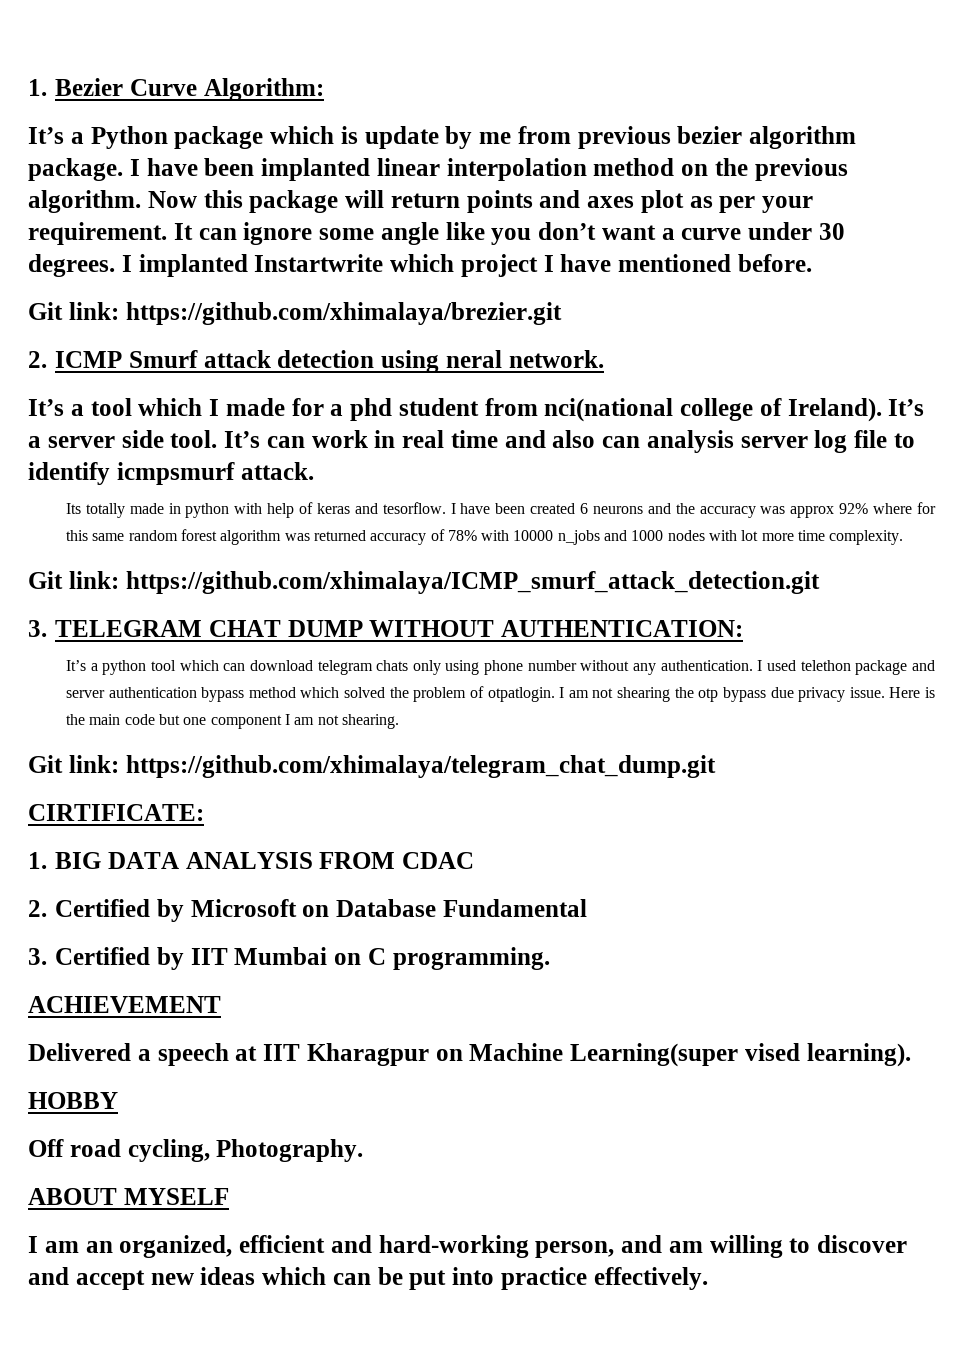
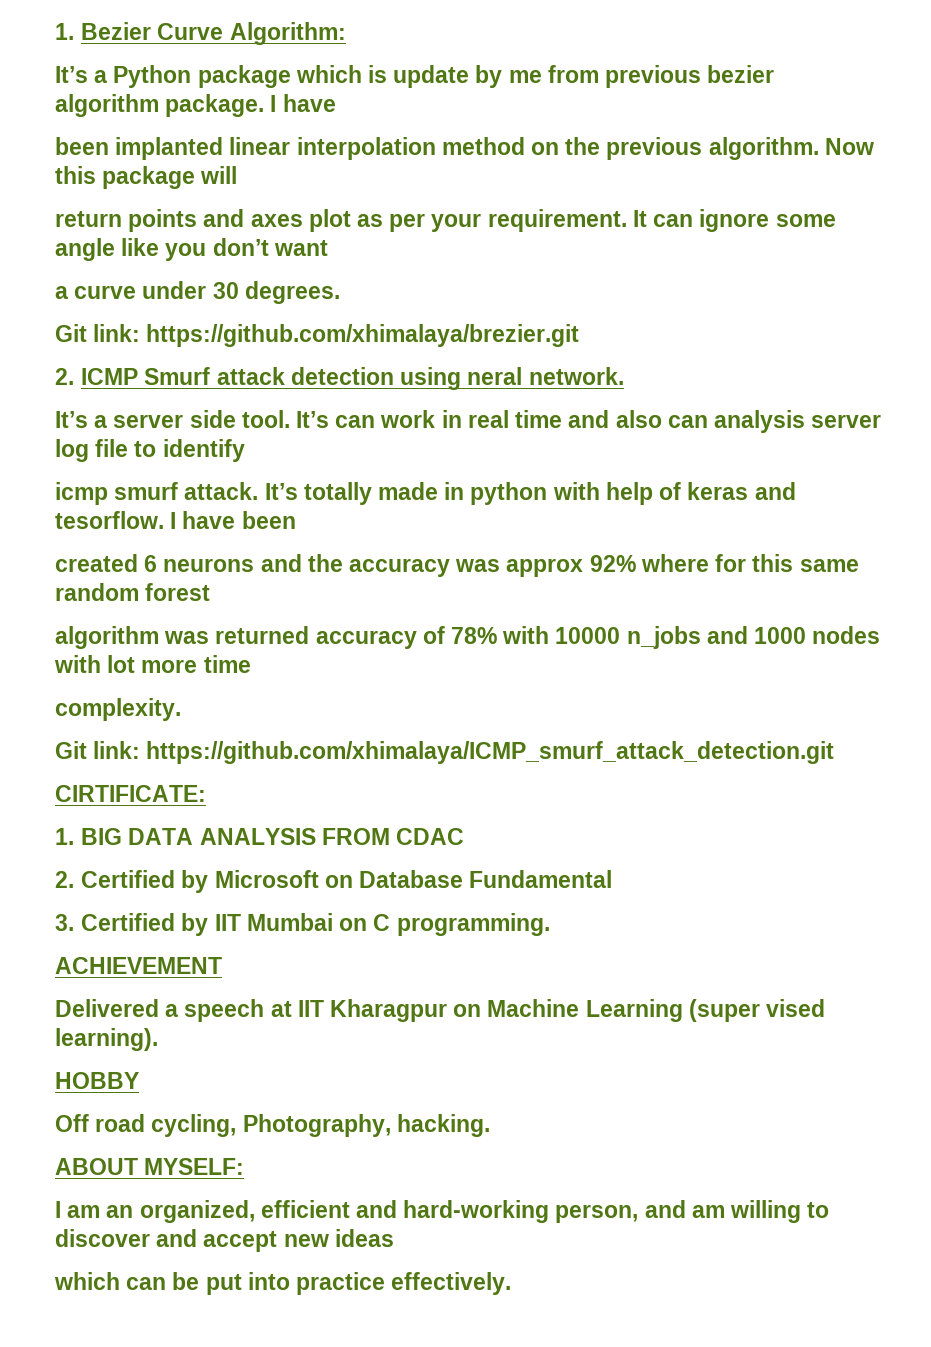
- It’s a Python package which is update by me from previous bezier algorithm package. I have been implanted linear interpolation method on the previous algorithm.
+ It’s a Python package which is update by me from previous bezier algorithm package. I have
+ been implanted linear interpolation method on the previous algorithm.
- Now this package will return points and axes plot as per your requirement.
+ Now this package will
+ return points and axes plot as per your requirement.
- It can ignore some angle like you don’t want a curve under 30 degrees. I implanted Instartwrite which project I have mentioned before.
+ It can ignore some angle like you don’t want
+ a curve under 30 degrees.
- It’s a tool which I made for a phd student from nci(national college of Ireland). It’s a server side tool.
+ It’s a server side tool.
- It’s can work in real time and also can analysis server log file to identify icmpsmurf attack.
- Its totally made in python with help of keras and tesorflow.
+ It’s can work in real time and also can analysis server log file to identify
+ icmp smurf attack. It’s totally made in python with help of keras and tesorflow.
- I have been created 6 neurons and the accuracy was approx 92% where for this same random forest algorithm was returned accuracy of 78% with 10000 n_jobs and 1000 nodes with lot more time complexity.
+ I have been
+ created 6 neurons and the accuracy was approx 92% where for this same random forest
+ algorithm was returned accuracy of 78% with 10000 n_jobs and 1000 nodes with lot more time
+ complexity.
- 3. TELEGRAM CHAT DUMP WITHOUT AUTHENTICATION:
- It’s a python tool which can download telegram chats only using phone number without any authentication. I used telethon package and server authentication bypass method which solved the problem of otpatlogin. I am not shearing the otp bypass due privacy issue. Here is the main code but one component I am not shearing.
- Git link: https://github.com/xhimalaya/telegram_chat_dump.git
- Delivered a speech at IIT Kharagpur on Machine Learning(super vised learning).
+ Delivered a speech at IIT Kharagpur on Machine Learning (super vised learning).
- Off road cycling, Photography.
+ Off road cycling, Photography, hacking.
- ABOUT MYSELF
+ ABOUT MYSELF:
- I am an organized, efficient and hard-working person, and am willing to discover and accept new ideas which can be put into practice effectively.
+ I am an organized, efficient and hard-working person, and am willing to discover and accept new ideas
+ which can be put into practice effectively.

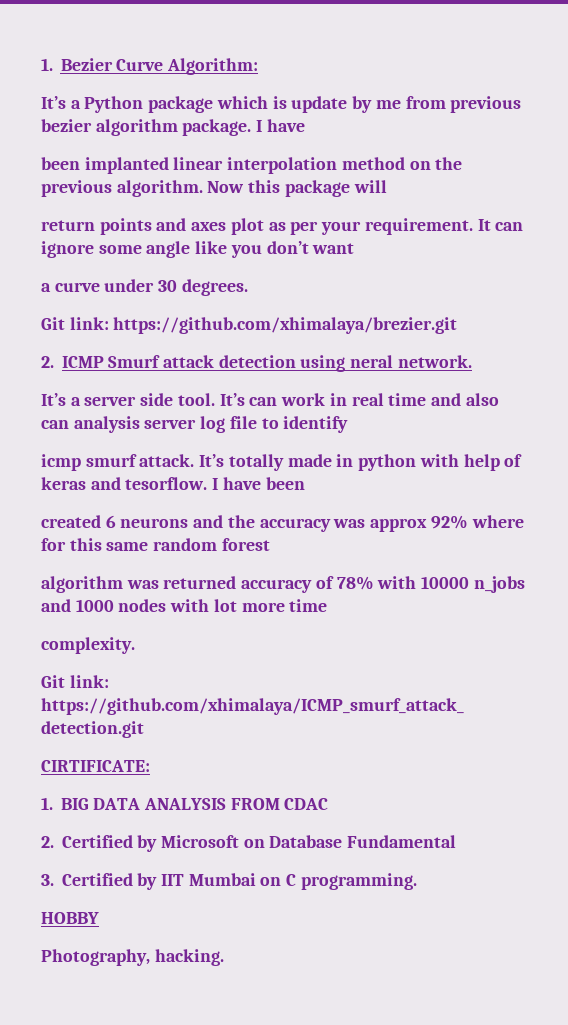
- ACHIEVEMENT
- Delivered a speech at IIT Kharagpur on Machine Learning (super vised learning).
  HOBBY
- Off road cycling, Photography, hacking.
- ABOUT MYSELF:
- I am an organized, efficient and hard-working person, and am willing to discover and accept new ideas
- which can be put into practice effectively.
+ Photography, hacking.

